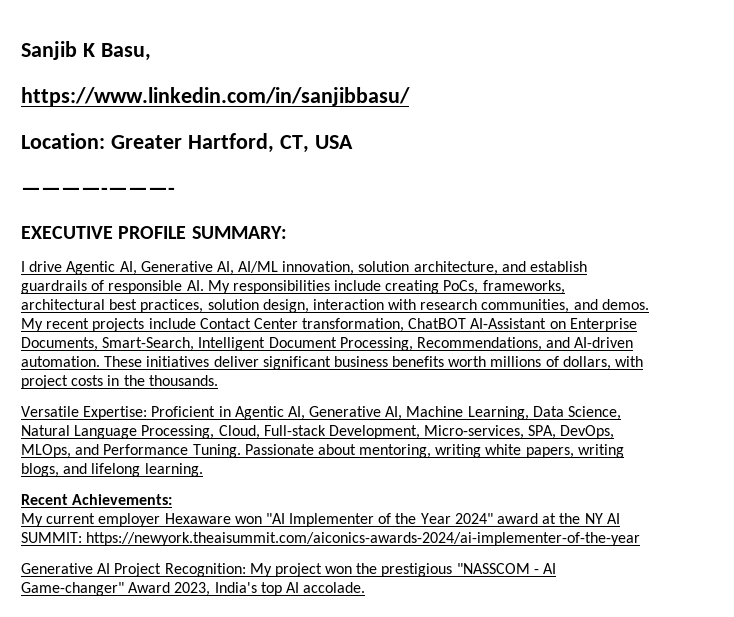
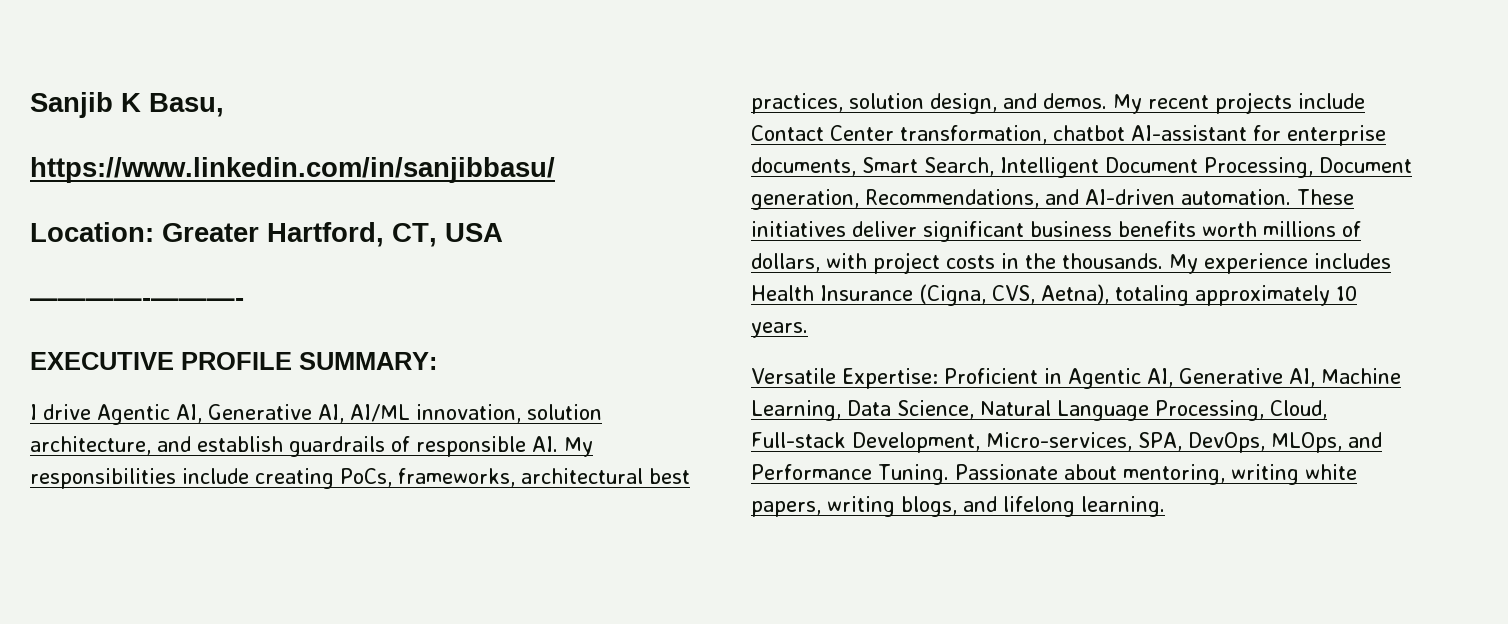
- I drive Agentic AI, Generative AI, AI/ML innovation, solution architecture, and establish guardrails of responsible AI. My responsibilities include creating PoCs, frameworks, architectural best practices, solution design, interaction with research communities, and demos.
+ I drive Agentic AI, Generative AI, AI/ML innovation, solution architecture, and establish guardrails of responsible AI. My responsibilities include creating PoCs, frameworks, architectural best practices, solution design, and demos.
- My recent projects include Contact Center transformation, ChatBOT AI-Assistant on Enterprise Documents, Smart-Search, Intelligent Document Processing, Recommendations, and AI-driven automation.
+ My recent projects include Contact Center transformation, chatbot AI-assistant for enterprise documents, Smart Search, Intelligent Document Processing, Document generation, Recommendations, and AI-driven automation.
+ My experience includes Health Insurance (Cigna, CVS, Aetna), totaling approximately 10 years.
- Recent Achievements:
- My current employer Hexaware won "AI Implementer of the Year 2024" award at the NY AI SUMMIT: https://newyork.theaisummit.com/aiconics-awards-2024/ai-implementer-of-the-year
- Generative AI Project Recognition: My project won the prestigious "NASSCOM - AI Game-changer" Award 2023, India's top AI accolade.

